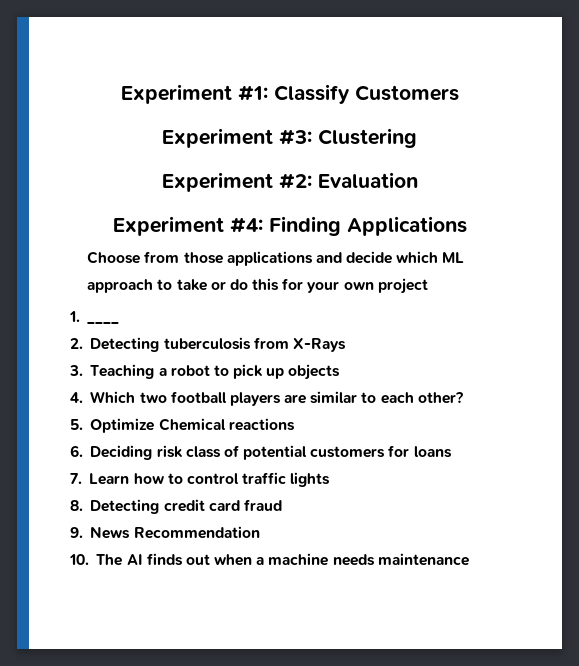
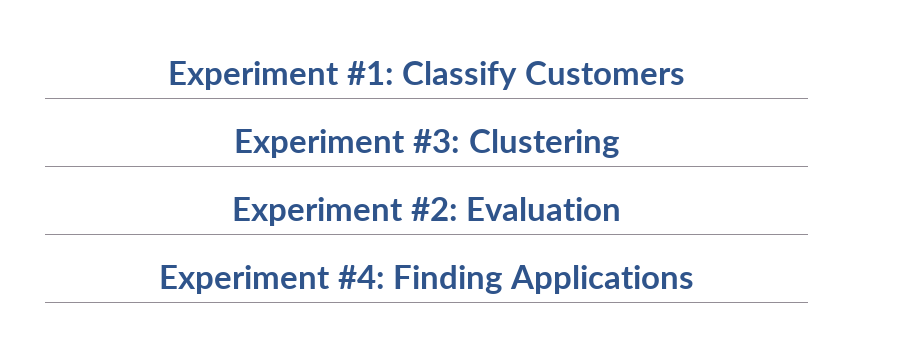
- Choose from those applications and decide which ML approach to take or do this for your own project
- 1. ____
- 2. Detecting tuberculosis from X-Rays
- 3. Teaching a robot to pick up objects
- 4. Which two football players are similar to each other?
- 5. Optimize Chemical reactions
- 6. Deciding risk class of potential customers for loans
- 7. Learn how to control traffic lights
- 8. Detecting credit card fraud
- 9. News Recommendation
- 10. The AI finds out when a machine needs maintenance

